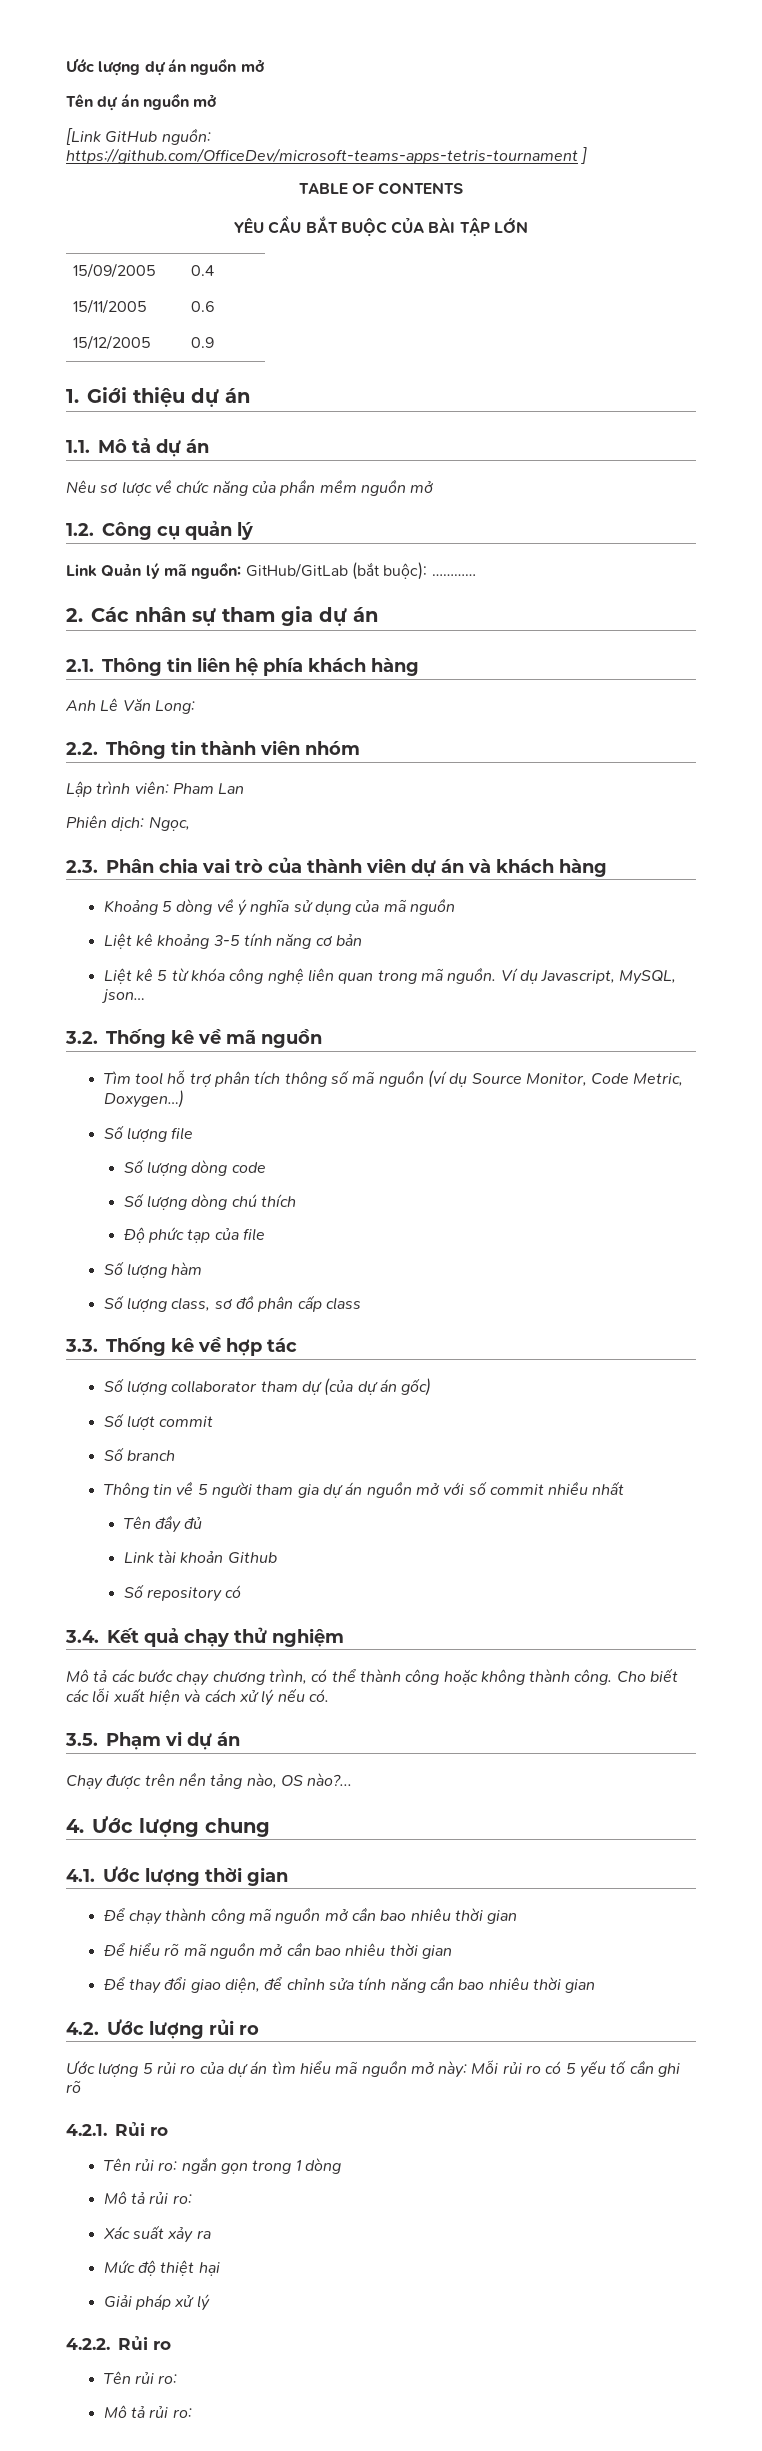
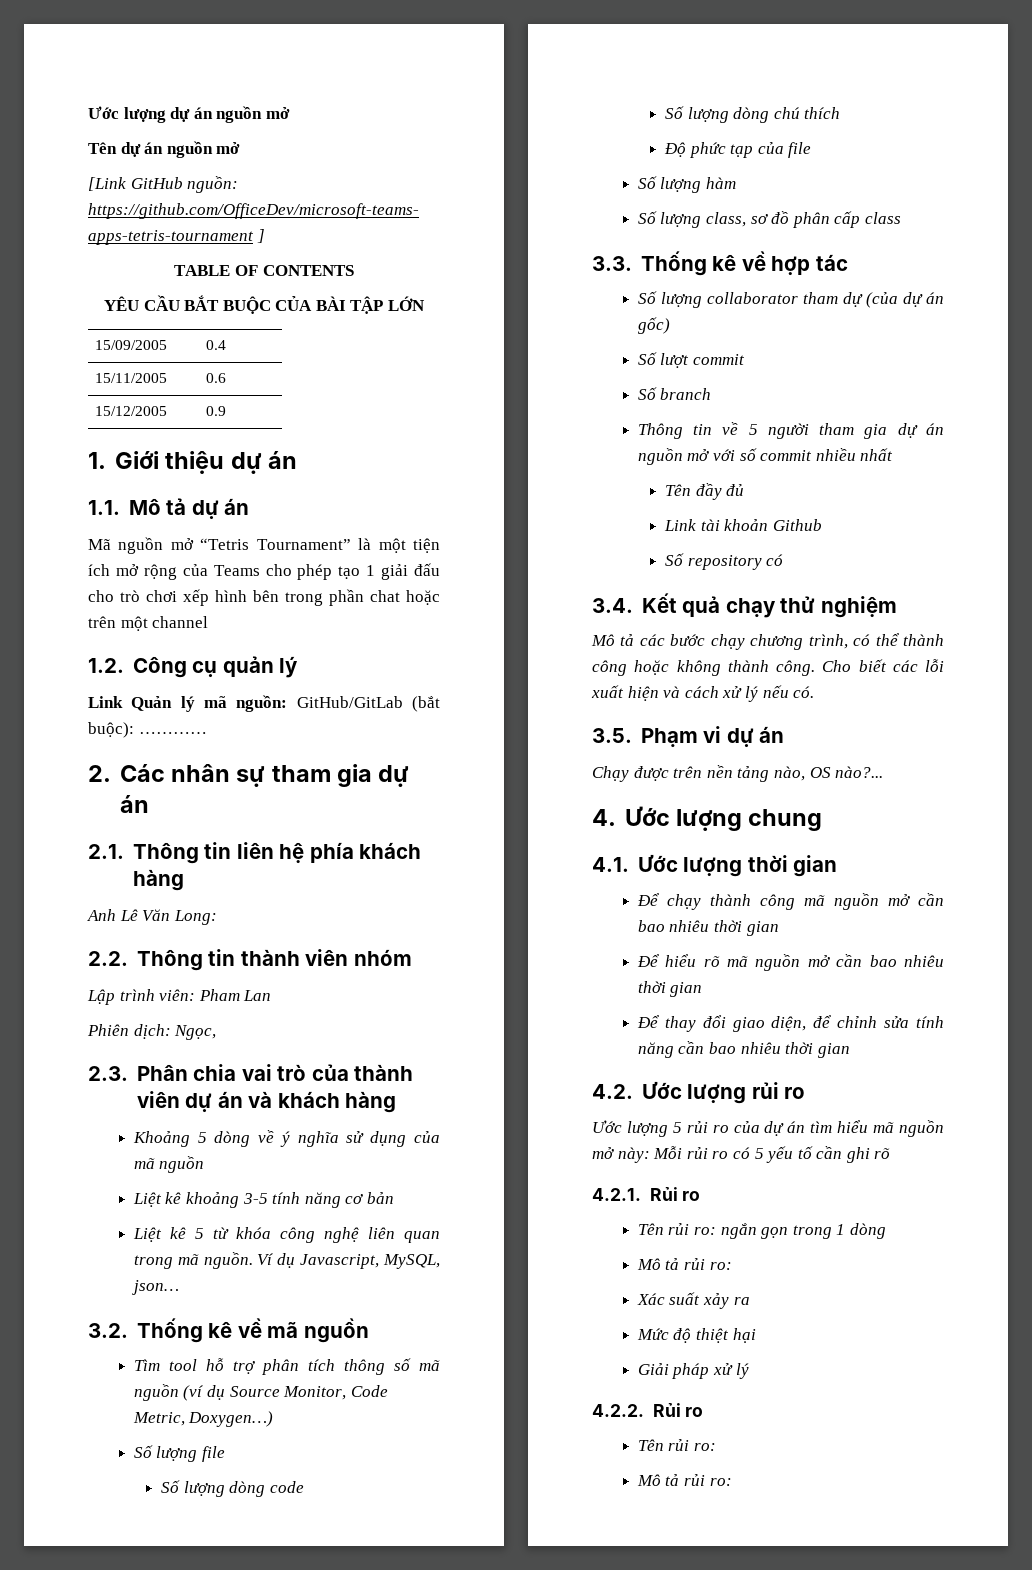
- Nêu sơ lược về chức năng của phần mềm nguồn mở
+ Mã nguồn mở “Tetris Tournament” là một tiện ích mở rộng của Teams cho phép tạo 1 giải đấu cho trò chơi xếp hình bên trong phần chat hoặc trên một channel

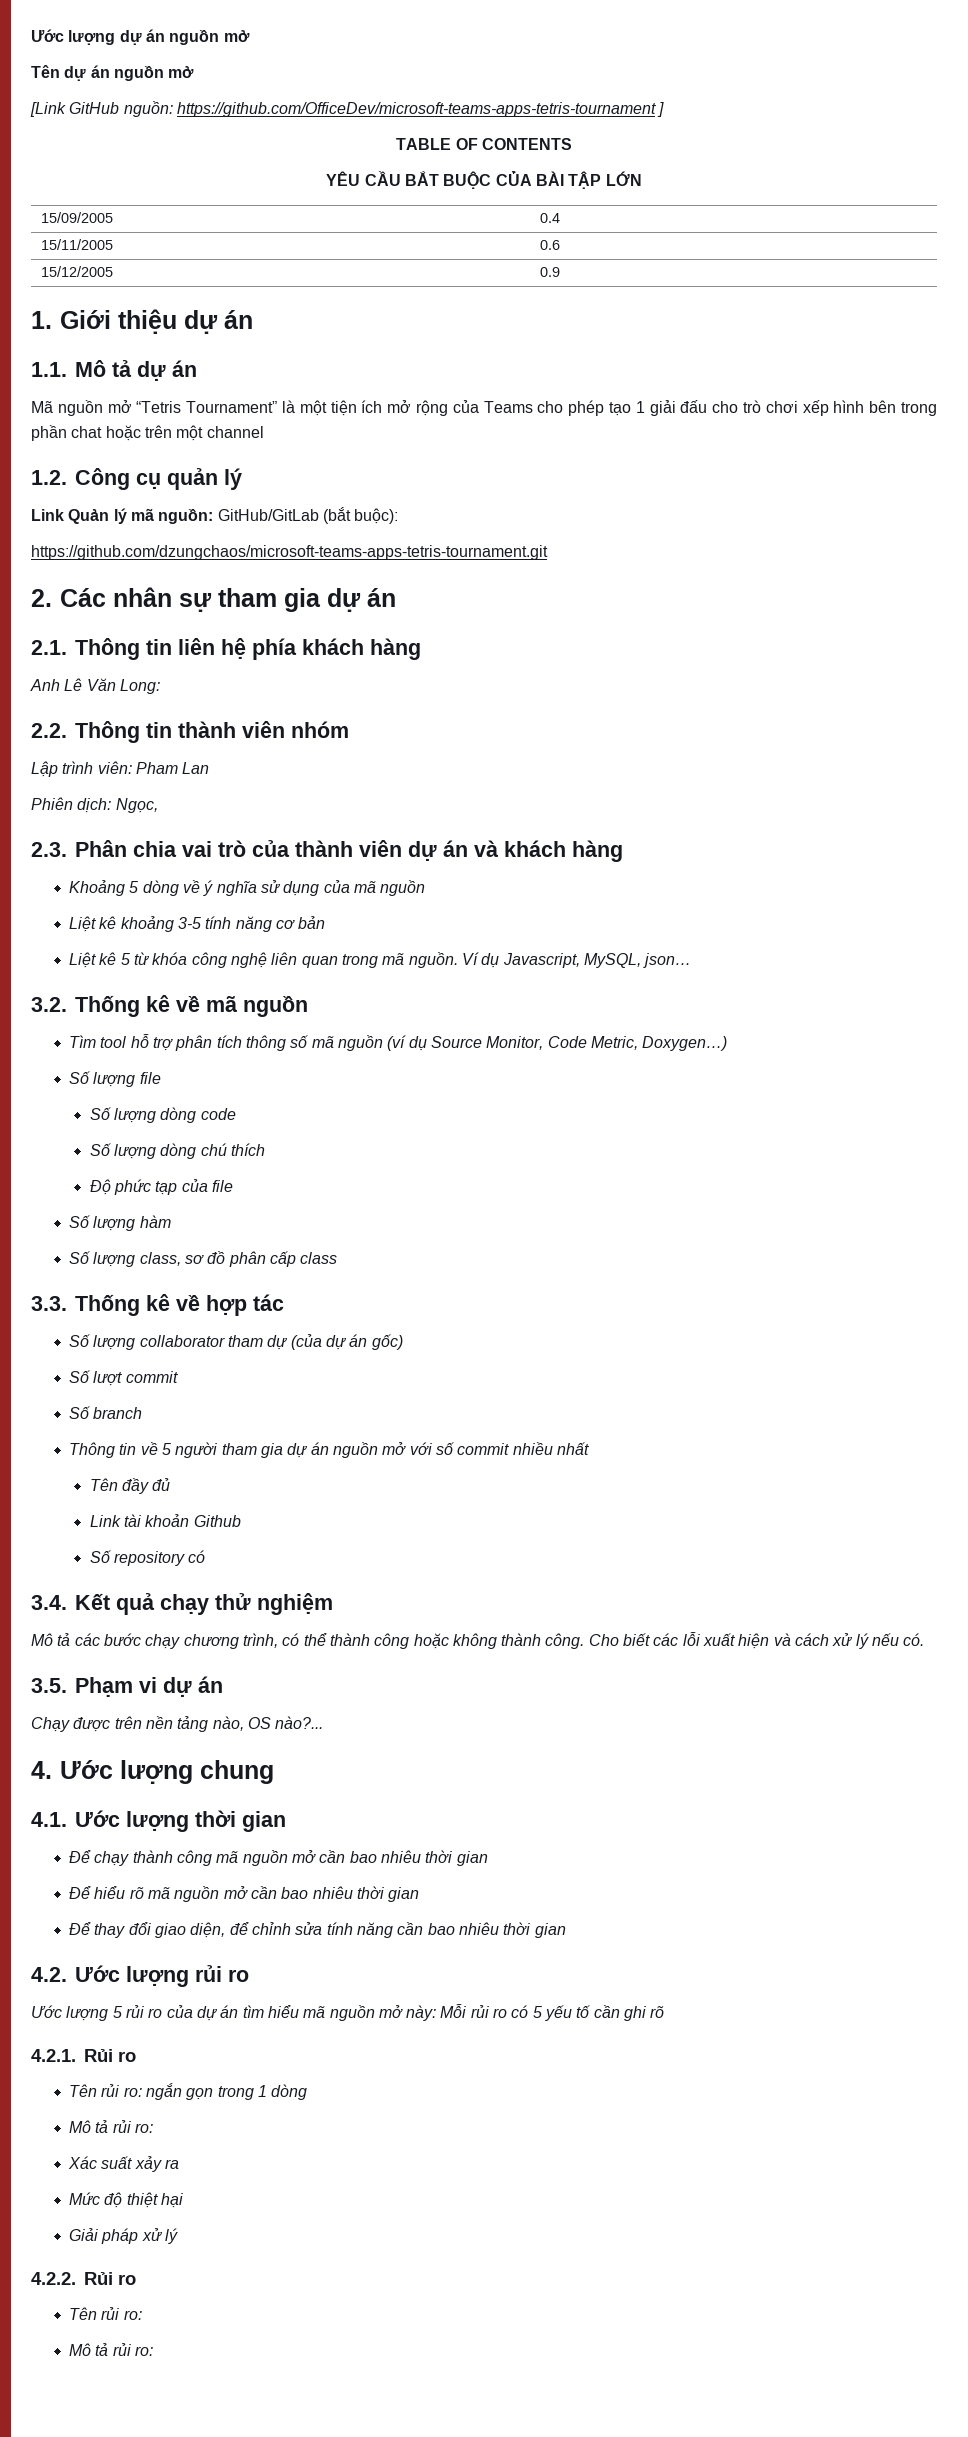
- Link Quản lý mã nguồn: GitHub/GitLab (bắt buộc): …………
+ Link Quản lý mã nguồn: GitHub/GitLab (bắt buộc):
+ https://github.com/dzungchaos/microsoft-teams-apps-tetris-tournament.git

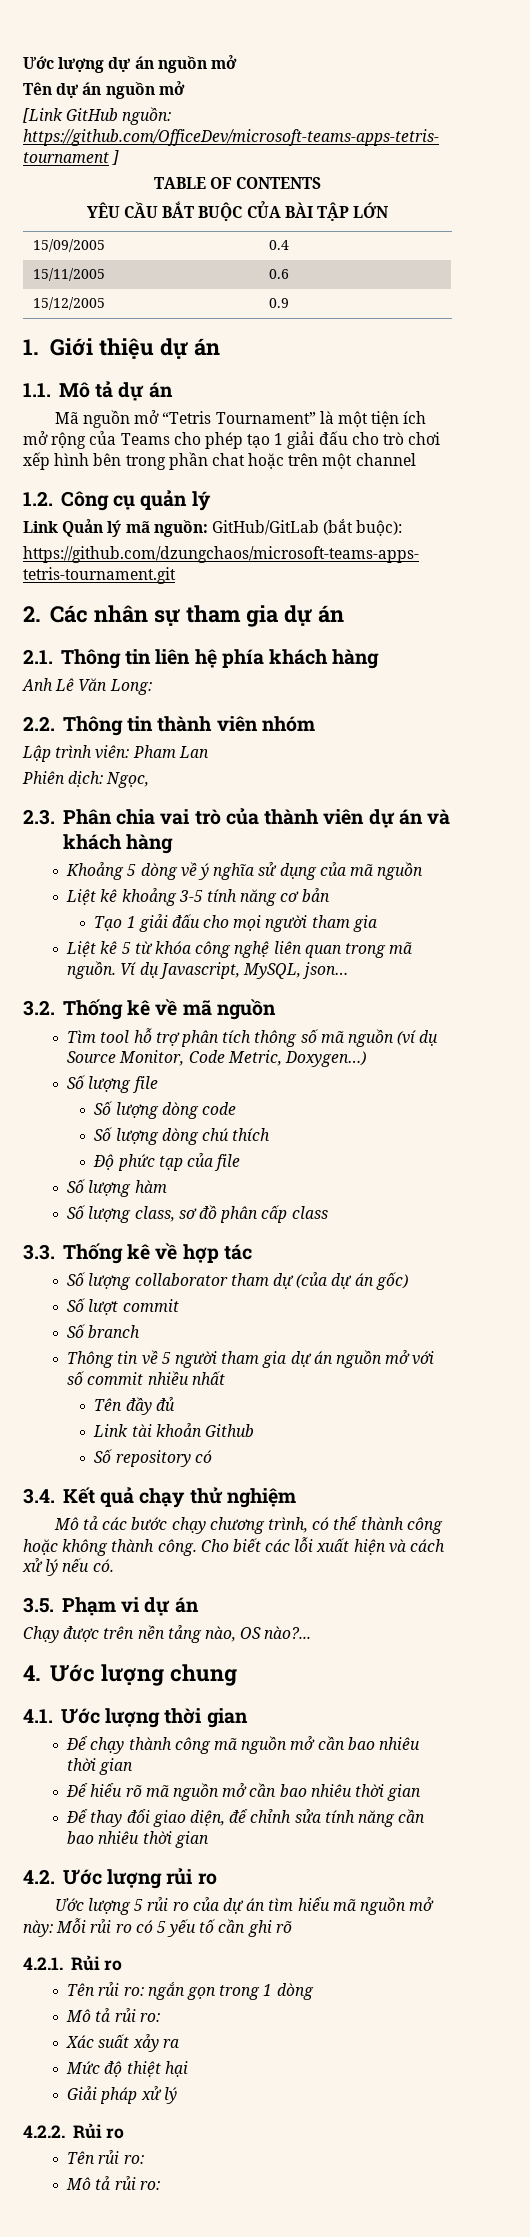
+ Tạo 1 giải đấu cho mọi người tham gia

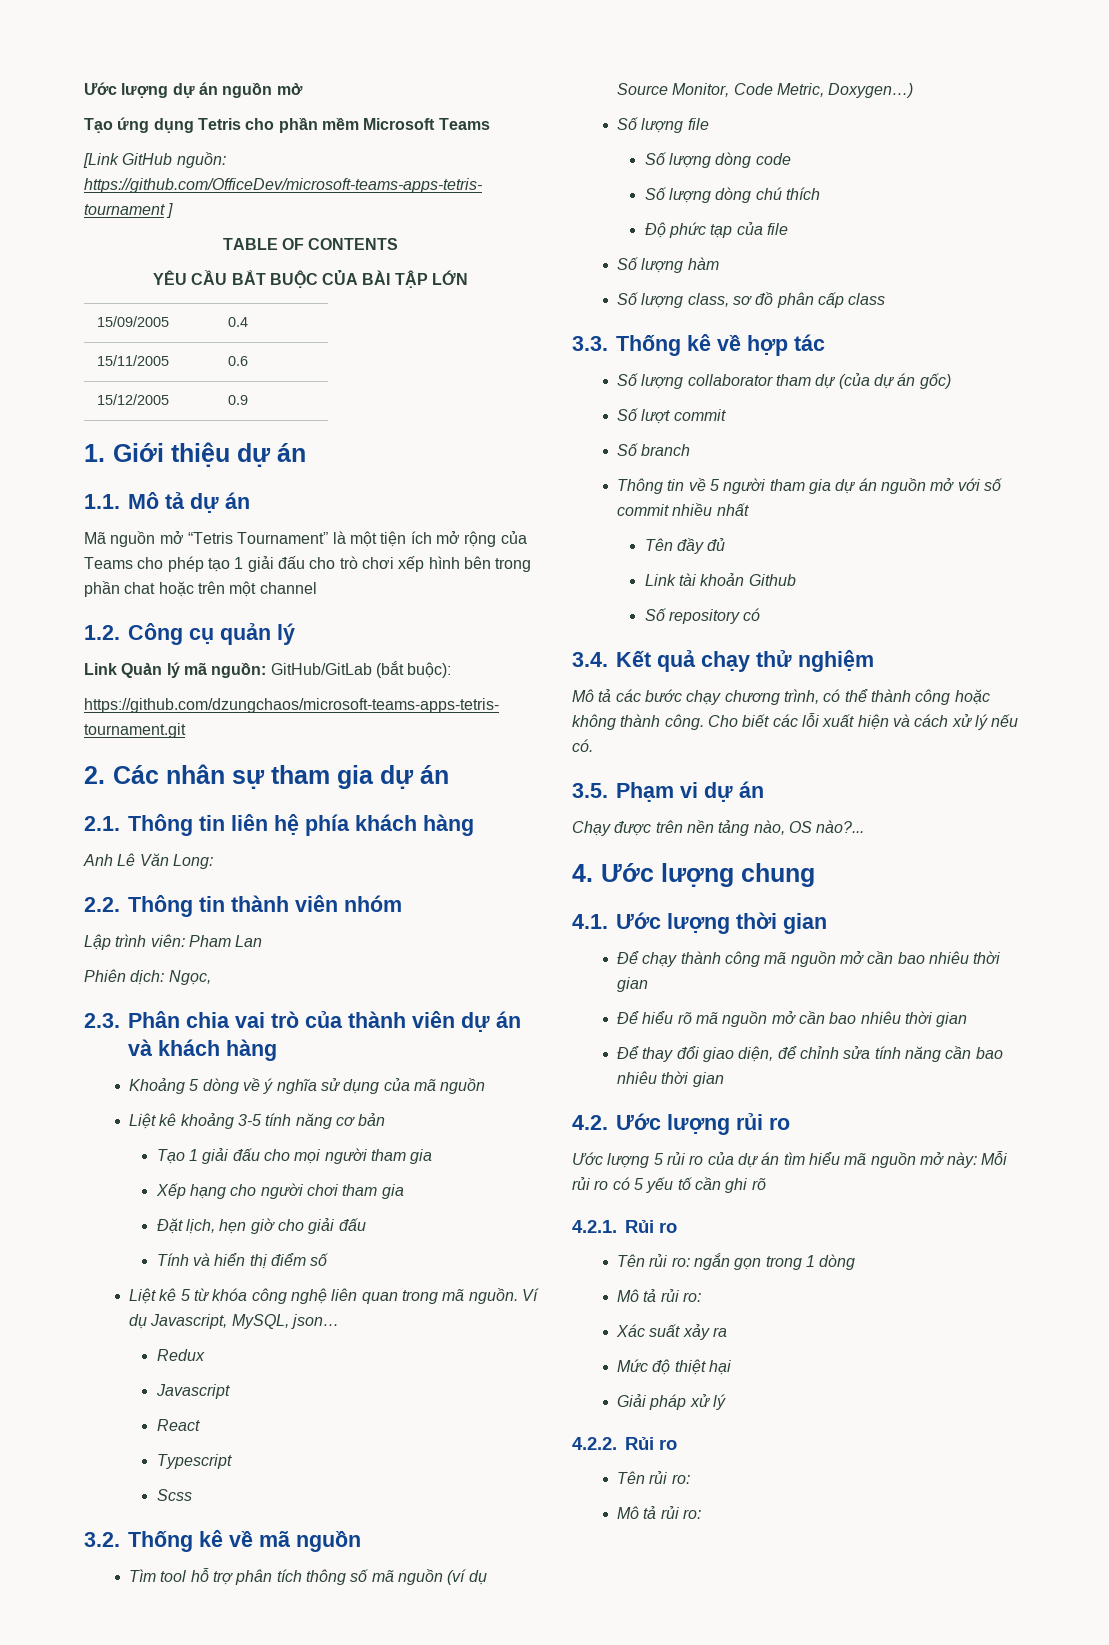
- Tên dự án nguồn mở
+ Tạo ứng dụng Tetris cho phần mềm Microsoft Teams
+ Xếp hạng cho người chơi tham gia
+ Đặt lịch, hẹn giờ cho giải đấu
+ Tính và hiển thị điểm số
+ Redux
+ Javascript
+ React
+ Typescript
+ Scss

